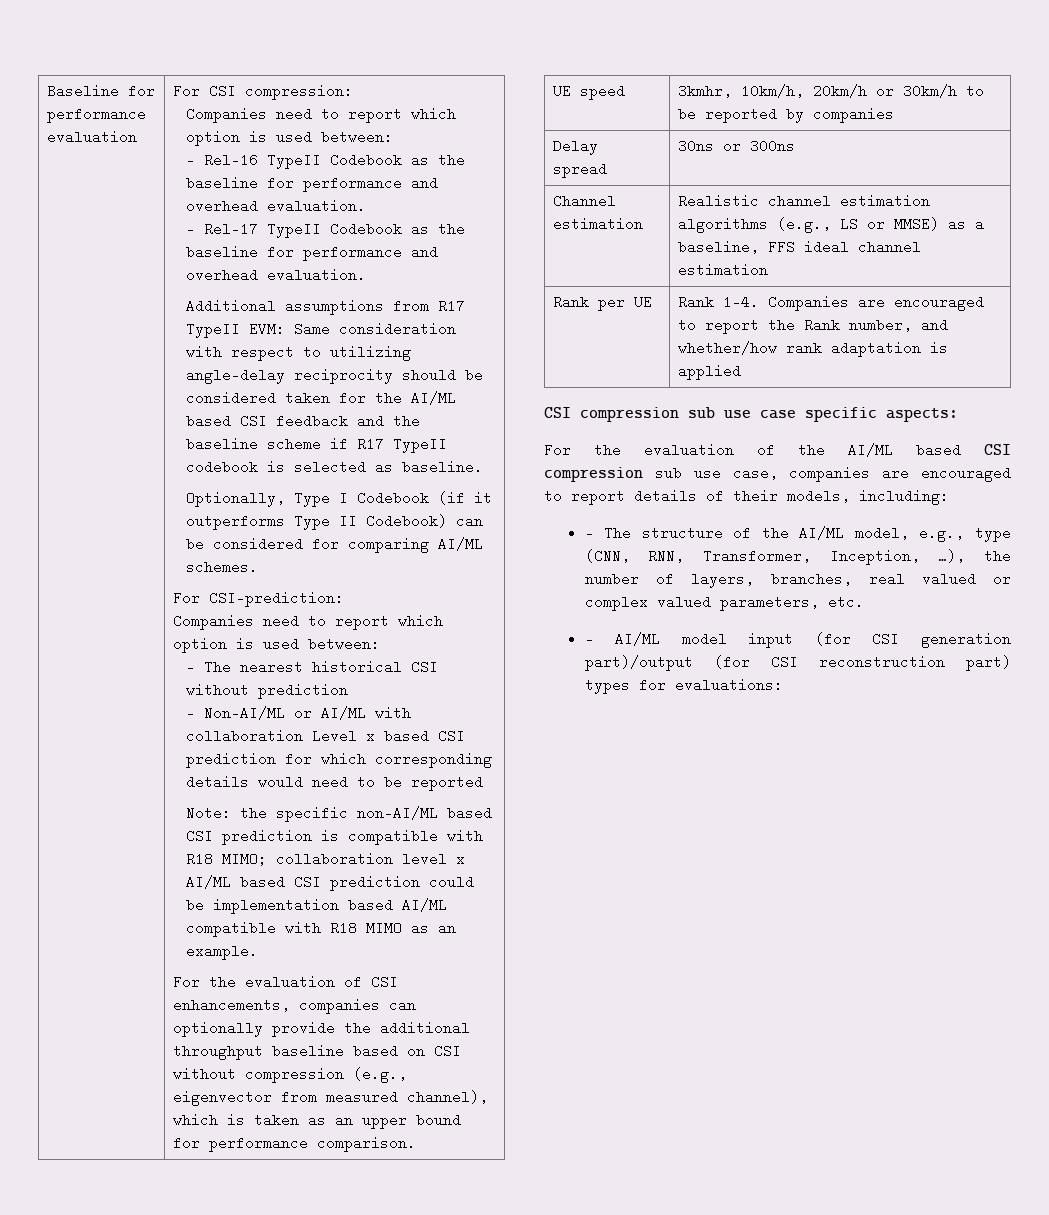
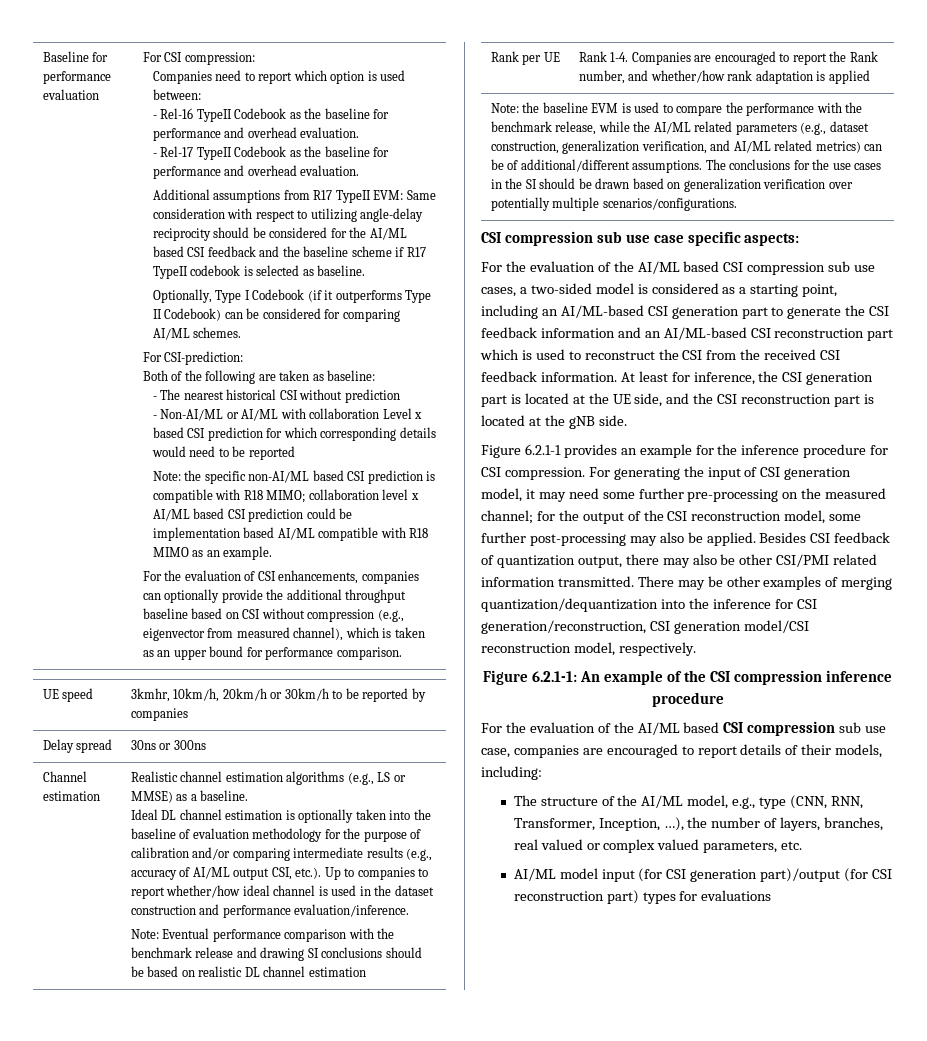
- Additional assumptions from R17 TypeII EVM: Same consideration with respect to utilizing angle-delay reciprocity should be considered taken for the AI/ML based CSI feedback and the baseline scheme if R17 TypeII codebook is selected as baseline.
+ Additional assumptions from R17 TypeII EVM: Same consideration with respect to utilizing angle-delay reciprocity should be considered for the AI/ML based CSI feedback and the baseline scheme if R17 TypeII codebook is selected as baseline.
  For CSI-prediction:
- Companies need to report which option is used between:
+ Both of the following are taken as baseline:
- Realistic channel estimation algorithms (e.g., LS or MMSE) as a baseline, FFS ideal channel estimation
+ Realistic channel estimation algorithms (e.g., LS or MMSE) as a baseline.
+ Ideal DL channel estimation is optionally taken into the baseline of evaluation methodology for the purpose of calibration and/or comparing intermediate results (e.g., accuracy of AI/ML output CSI, etc.). Up to companies to report whether/how ideal channel is used in the dataset construction and performance evaluation/inference.
+ Note: Eventual performance comparison with the benchmark release and drawing SI conclusions should be based on realistic DL channel estimation
+ Note: the baseline EVM is used to compare the performance with the benchmark release, while the AI/ML related parameters (e.g., dataset construction, generalization verification, and AI/ML related metrics) can be of additional/different assumptions. The conclusions for the use cases in the SI should be drawn based on generalization verification over potentially multiple scenarios/configurations.
+ For the evaluation of the AI/ML based CSI compression sub use cases, a two-sided model is considered as a starting point, including an AI/ML-based CSI generation part to generate the CSI feedback information and an AI/ML-based CSI reconstruction part which is used to reconstruct the CSI from the received CSI feedback information. At least for inference, the CSI generation part is located at the UE side, and the CSI reconstruction part is located at the gNB side.
+ Figure 6.2.1-1 provides an example for the inference procedure for CSI compression. For generating the input of CSI generation model, it may need some further pre-processing on the measured channel; for the output of the CSI reconstruction model, some further post-processing may also be applied. Besides CSI feedback of quantization output, there may also be other CSI/PMI related information transmitted. There may be other examples of merging quantization/dequantization into the inference for CSI generation/reconstruction, CSI generation model/CSI reconstruction model, respectively.
+ Figure 6.2.1-1: An example of the CSI compression inference procedure
- - The structure of the AI/ML model, e.g., type (CNN, RNN, Transformer, Inception, …), the number of layers, branches, real valued or complex valued parameters, etc.
+ The structure of the AI/ML model, e.g., type (CNN, RNN, Transformer, Inception, …), the number of layers, branches, real valued or complex valued parameters, etc.
- - AI/ML model input (for CSI generation part)/output (for CSI reconstruction part) types for evaluations:
+ AI/ML model input (for CSI generation part)/output (for CSI reconstruction part) types for evaluations

